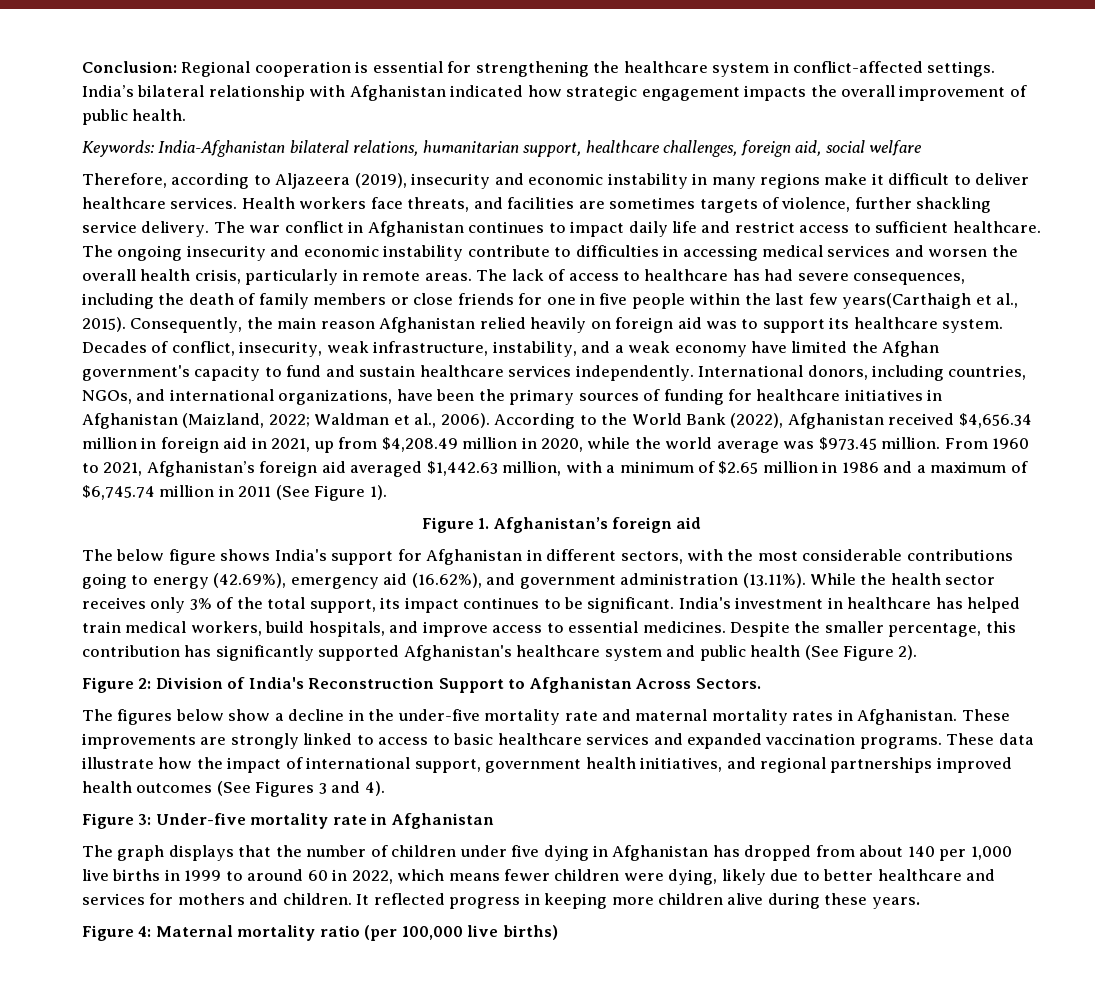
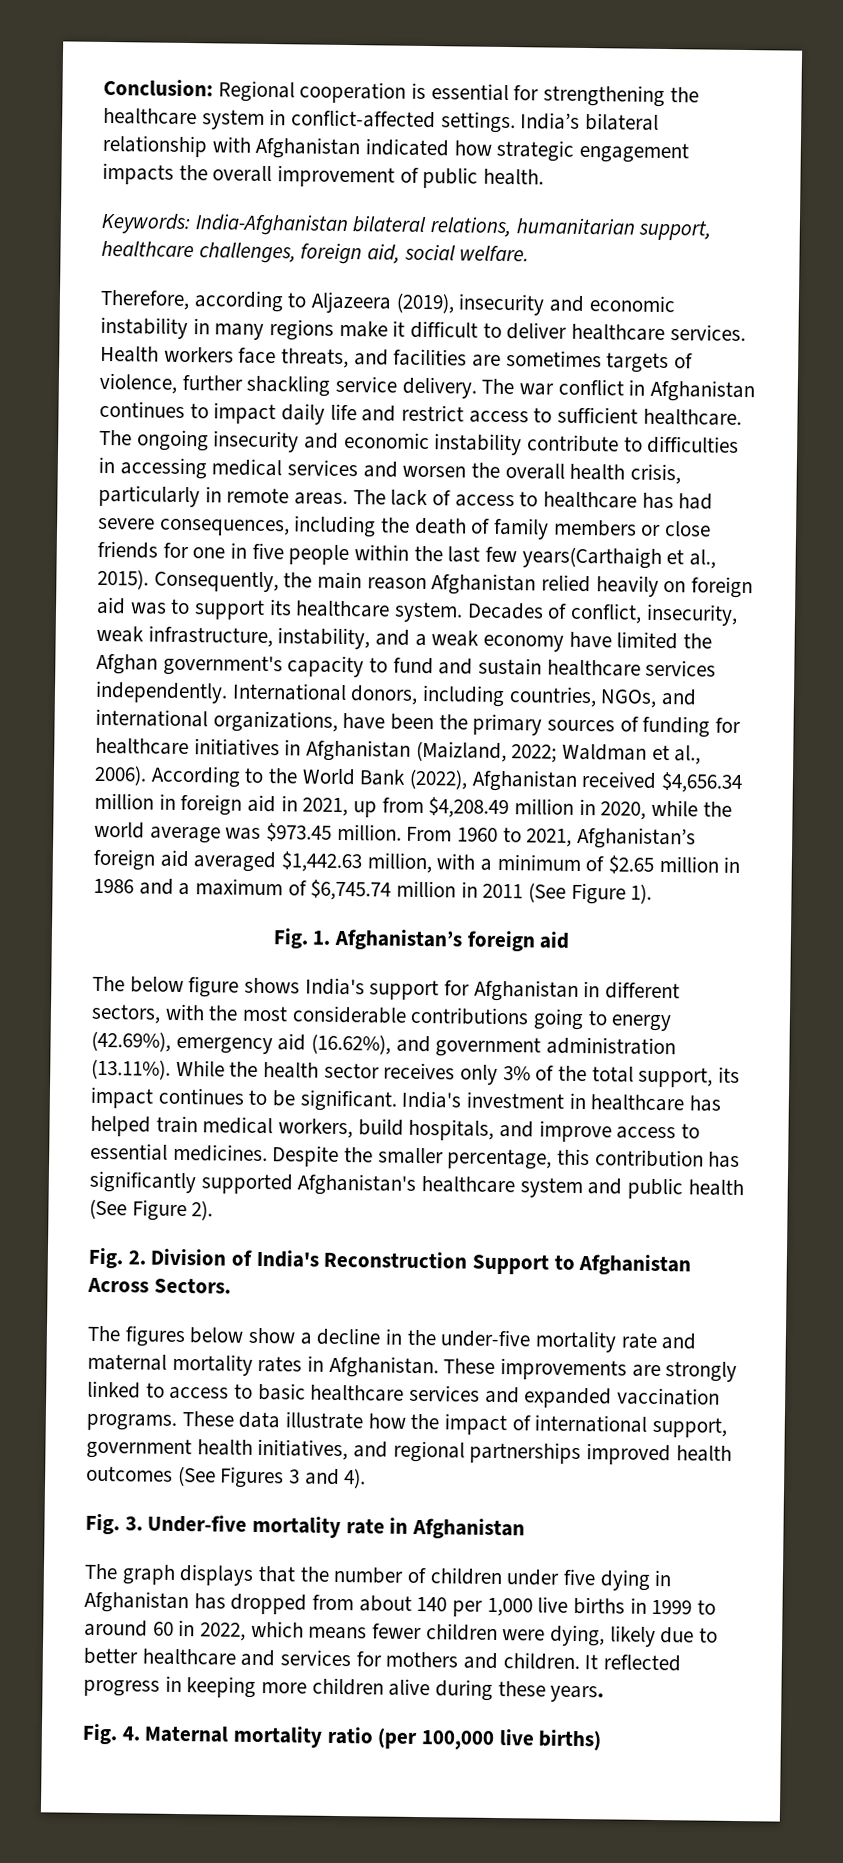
- Keywords: India-Afghanistan bilateral relations, humanitarian support, healthcare challenges, foreign aid, social welfare
+ Keywords: India-Afghanistan bilateral relations, humanitarian support, healthcare challenges, foreign aid, social welfare.
- Figure 1. Afghanistan’s foreign aid
+ Fig. 1. Afghanistan’s foreign aid
- Figure 2: Division of India's Reconstruction Support to Afghanistan Across Sectors.
+ Fig. 2. Division of India's Reconstruction Support to Afghanistan Across Sectors.
- Figure 3: Under-five mortality rate in Afghanistan
+ Fig. 3. Under-five mortality rate in Afghanistan
- Figure 4: Maternal mortality ratio (per 100,000 live births)
+ Fig. 4. Maternal mortality ratio (per 100,000 live births)

